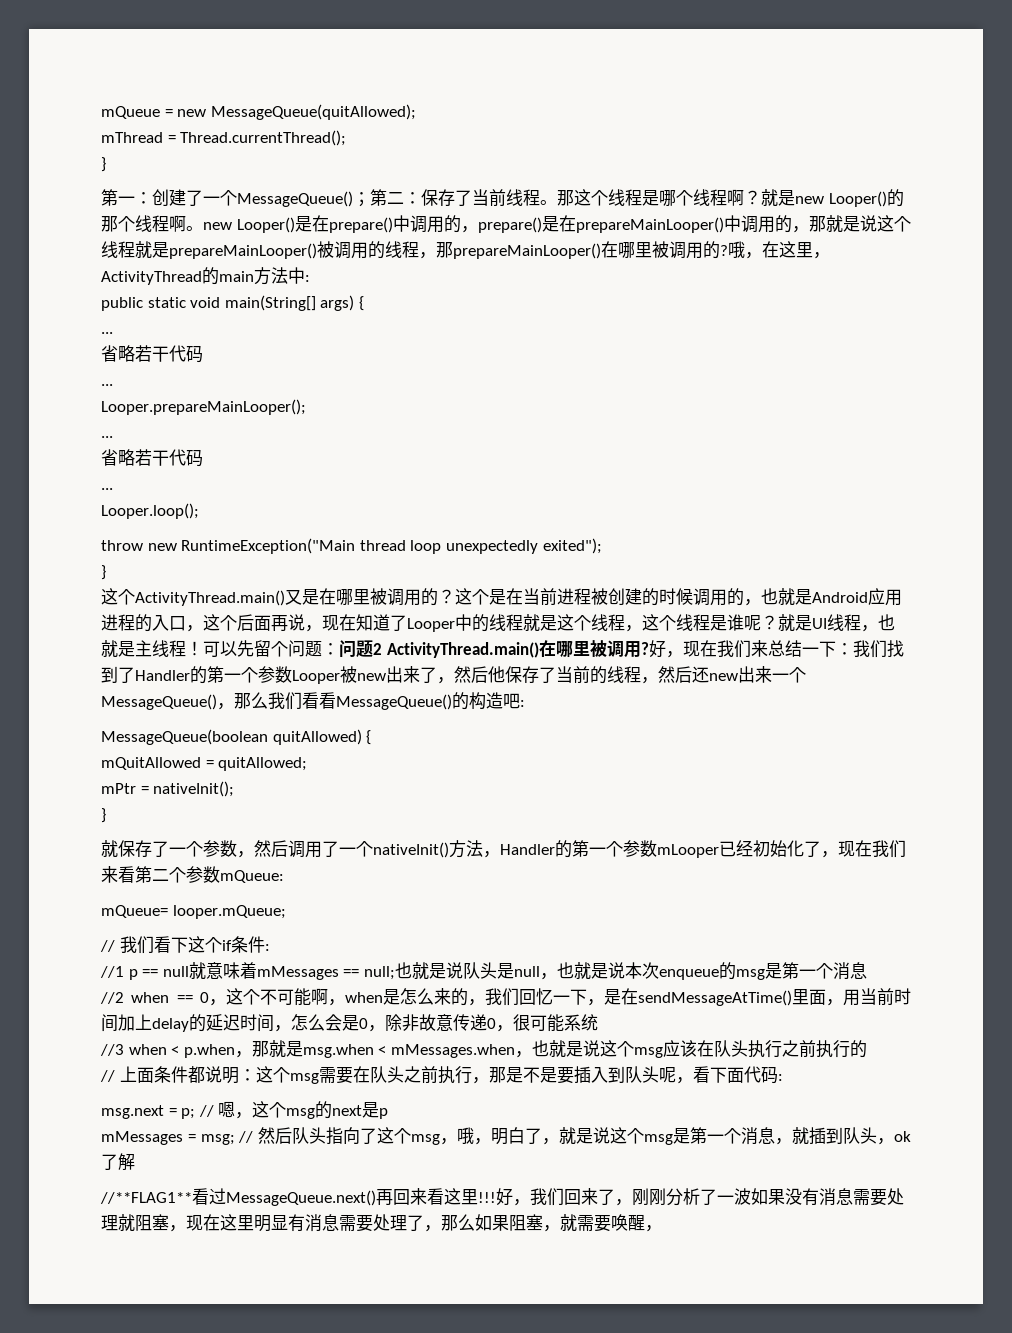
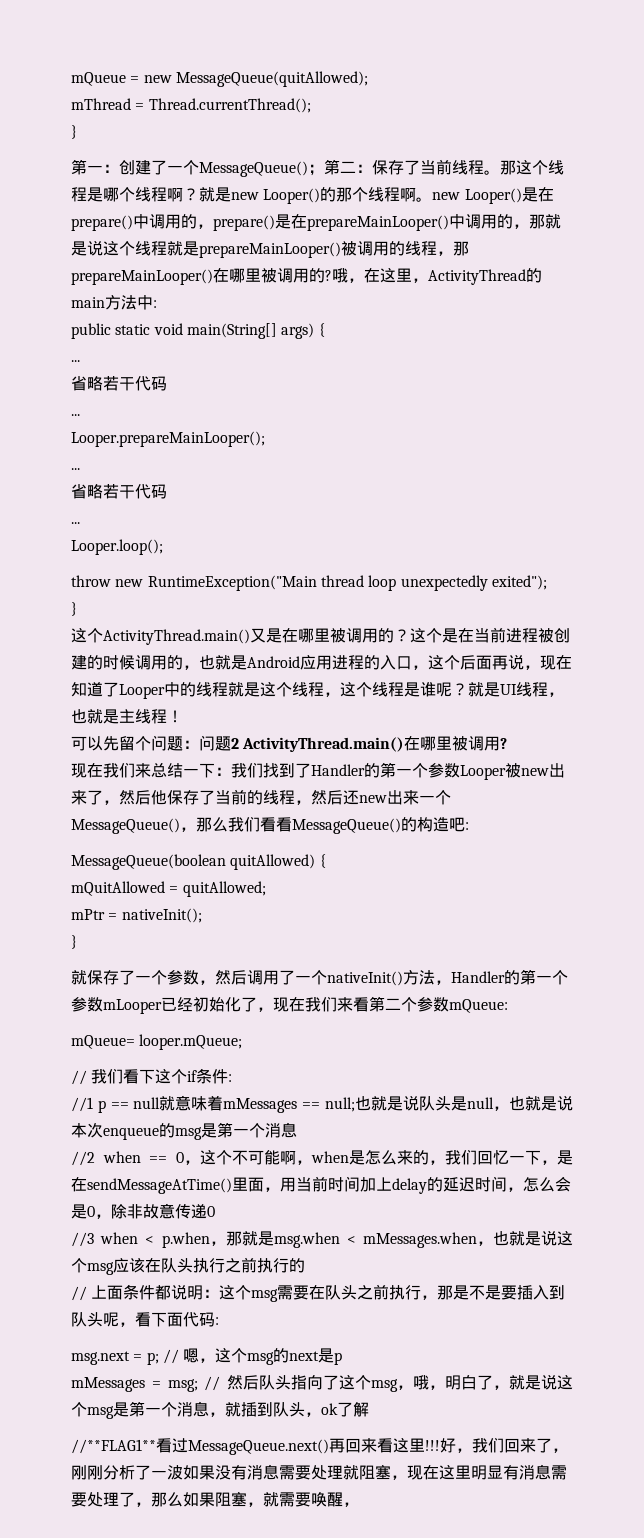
- 就是UI线程，也就是主线程！可以先留个问题：问题2 ActivityThread.main()在哪里被调用?好，现在我们来总结一下：我们找到了Handler的第一个参数Looper被new出来了，然后他保存了当前的线程，然后还new出来一个MessageQueue()，那么我们看看MessageQueue()的构造吧:
+ 就是UI线程，也就是主线程！
+ 可以先留个问题：问题2 ActivityThread.main()在哪里被调用?
+ 现在我们来总结一下：我们找到了Handler的第一个参数Looper被new出来了，然后他保存了当前的线程，然后还new出来一个MessageQueue()，那么我们看看MessageQueue()的构造吧:
- //2 when == 0，这个不可能啊，when是怎么来的，我们回忆一下，是在sendMessageAtTime()里面，用当前时间加上delay的延迟时间，怎么会是0，除非故意传递0，很可能系统
+ //2 when == 0，这个不可能啊，when是怎么来的，我们回忆一下，是在sendMessageAtTime()里面，用当前时间加上delay的延迟时间，怎么会是0，除非故意传递0

